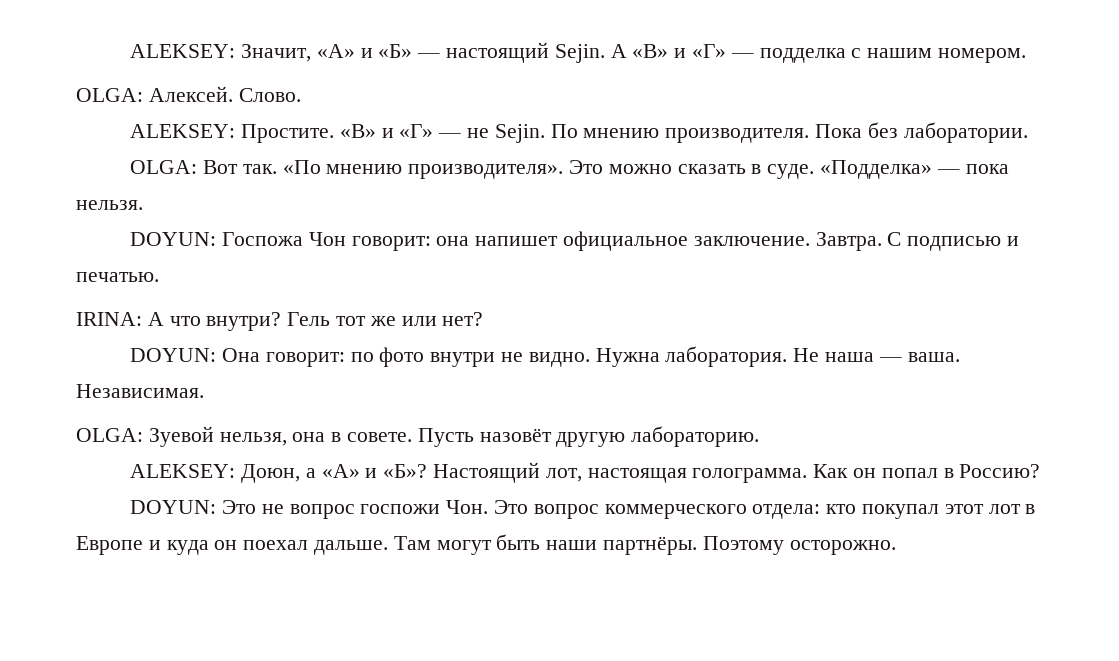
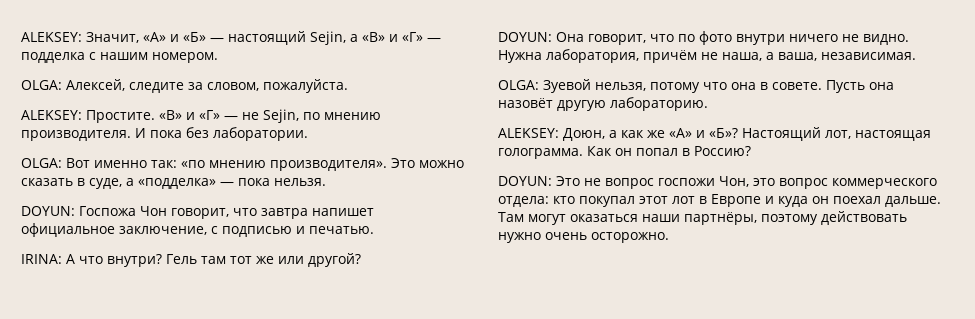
- ALEKSEY: Значит, «А» и «Б» — настоящий Sejin. А «В» и «Г» — подделка с нашим номером.
+ ALEKSEY: Значит, «А» и «Б» — настоящий Sejin, а «В» и «Г» — подделка с нашим номером.
- OLGA: Алексей. Слово.
+ OLGA: Алексей, следите за словом, пожалуйста.
- «В» и «Г» — не Sejin. По мнению производителя. Пока без лаборатории.
+ «В» и «Г» — не Sejin, по мнению производителя. И пока без лаборатории.
- OLGA: Вот так. «По мнению производителя».
+ OLGA: Вот именно так: «по мнению производителя».
- Это можно сказать в суде. «Подделка» — пока нельзя.
+ Это можно сказать в суде, а «подделка» — пока нельзя.
- DOYUN: Госпожа Чон говорит: она напишет официальное заключение. Завтра. С подписью и печатью.
+ DOYUN: Госпожа Чон говорит, что завтра напишет официальное заключение, с подписью и печатью.
- Гель тот же или нет?
+ Гель там тот же или другой?
- DOYUN: Она говорит: по фото внутри не видно.
+ DOYUN: Она говорит, что по фото внутри ничего не видно.
- Нужна лаборатория. Не наша — ваша. Независимая.
+ Нужна лаборатория, причём не наша, а ваша, независимая.
- OLGA: Зуевой нельзя, она в совете.
+ OLGA: Зуевой нельзя, потому что она в совете.
- Пусть назовёт другую лабораторию.
+ Пусть она назовёт другую лабораторию.
- ALEKSEY: Доюн, а «А» и «Б»?
+ ALEKSEY: Доюн, а как же «А» и «Б»?
- DOYUN: Это не вопрос госпожи Чон. Это вопрос коммерческого отдела: кто покупал этот лот в Европе и куда он поехал дальше.
+ DOYUN: Это не вопрос госпожи Чон, это вопрос коммерческого отдела: кто покупал этот лот в Европе и куда он поехал дальше.
- Там могут быть наши партнёры. Поэтому осторожно.
+ Там могут оказаться наши партнёры, поэтому действовать нужно очень осторожно.

